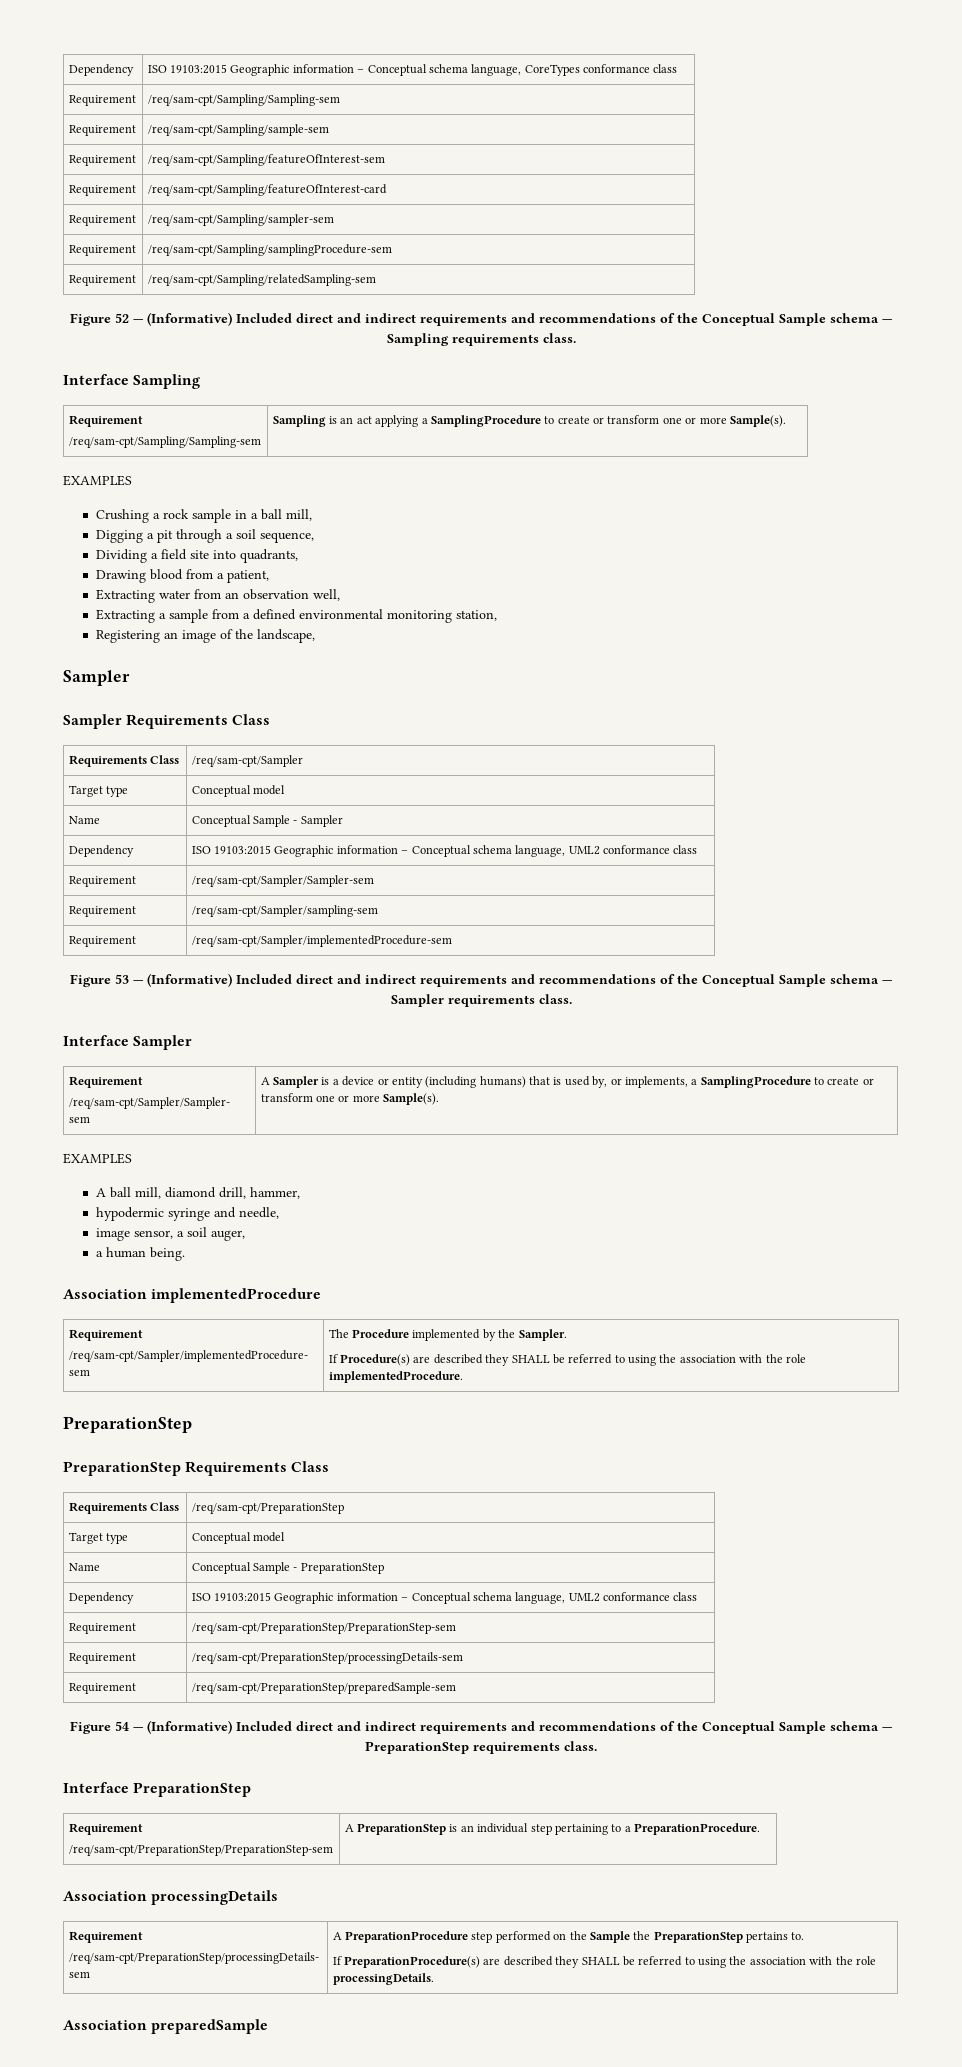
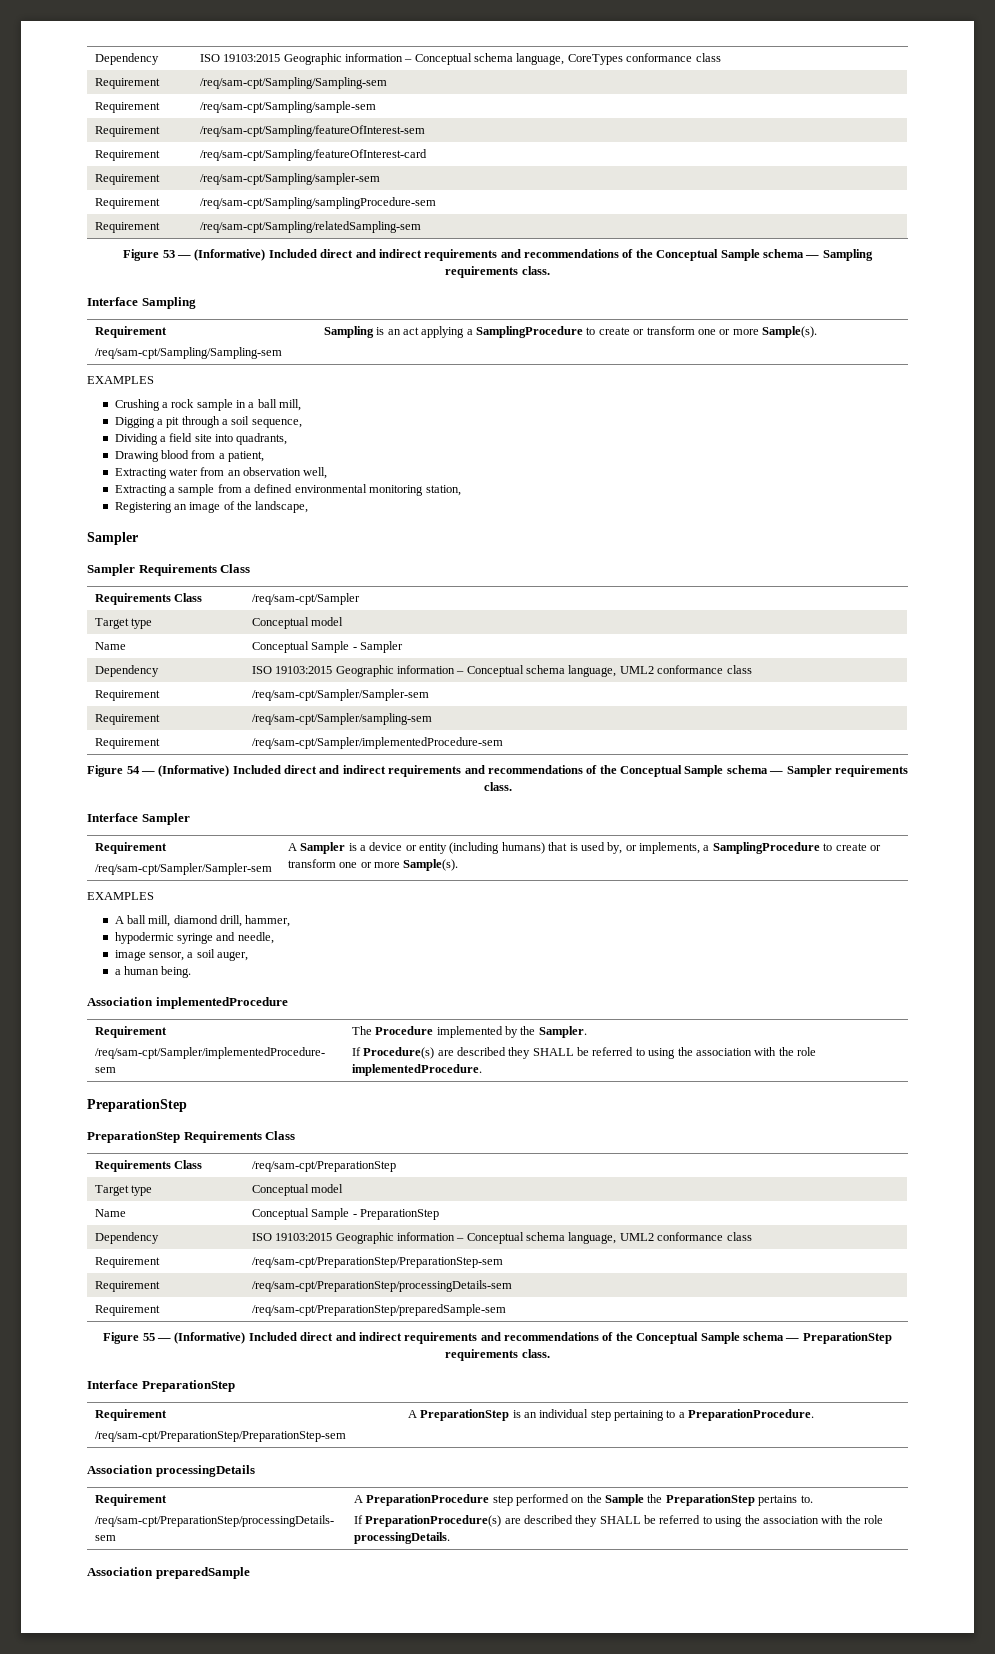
- Figure 52 — (Informative) Included direct and indirect requirements and recommendations of the Conceptual Sample schema — Sampling requirements class.
+ Figure 53 — (Informative) Included direct and indirect requirements and recommendations of the Conceptual Sample schema — Sampling requirements class.
- Figure 53 — (Informative) Included direct and indirect requirements and recommendations of the Conceptual Sample schema — Sampler requirements class.
+ Figure 54 — (Informative) Included direct and indirect requirements and recommendations of the Conceptual Sample schema — Sampler requirements class.
- Figure 54 — (Informative) Included direct and indirect requirements and recommendations of the Conceptual Sample schema — PreparationStep requirements class.
+ Figure 55 — (Informative) Included direct and indirect requirements and recommendations of the Conceptual Sample schema — PreparationStep requirements class.

